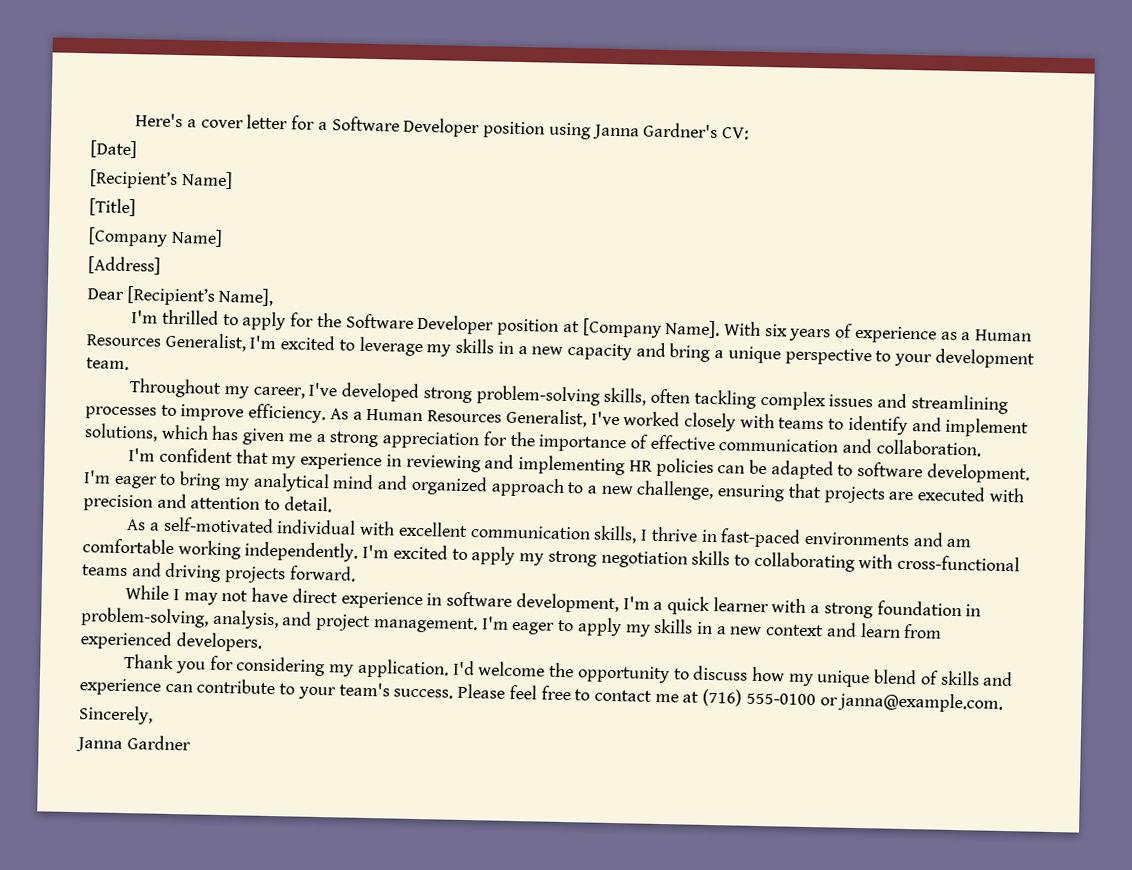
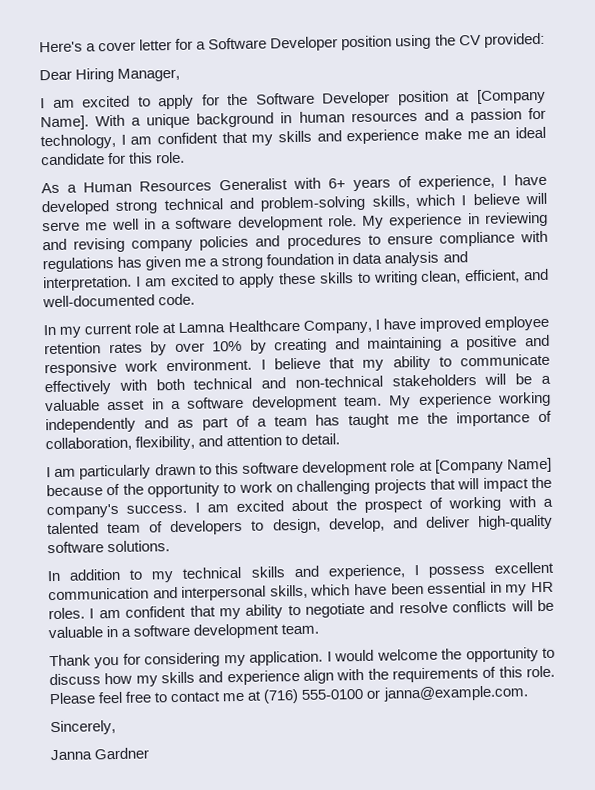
- Here's a cover letter for a Software Developer position using Janna Gardner's CV:
- [Date]
- [Recipient’s Name]
- [Title]
- [Company Name]
- [Address]
- Dear [Recipient’s Name],
- I'm thrilled to apply for the Software Developer position at [Company Name].
+ Here's a cover letter for a Software Developer position using the CV provided:
+ Dear Hiring Manager,
+ I am excited to apply for the Software Developer position at [Company Name].
- With six years of experience as a Human Resources Generalist, I'm excited to leverage my skills in a new capacity and bring a unique perspective to your development team.
- Throughout my career, I've developed strong problem-solving skills, often tackling complex issues and streamlining processes to improve efficiency. As a Human Resources Generalist, I've worked closely with teams to identify and implement solutions, which has given me a strong appreciation for the importance of effective communication and collaboration.
- I'm confident that my experience in reviewing and implementing HR policies can be adapted to software development. I'm eager to bring my analytical mind and organized approach to a new challenge, ensuring that projects are executed with precision and attention to detail.
- As a self-motivated individual with excellent communication skills, I thrive in fast-paced environments and am comfortable working independently. I'm excited to apply my strong negotiation skills to collaborating with cross-functional teams and driving projects forward.
- While I may not have direct experience in software development, I'm a quick learner with a strong foundation in problem-solving, analysis, and project management. I'm eager to apply my skills in a new context and learn from experienced developers.
+ With a unique background in human resources and a passion for technology, I am confident that my skills and experience make me an ideal candidate for this role.
+ As a Human Resources Generalist with 6+ years of experience, I have developed strong technical and problem-solving skills, which I believe will serve me well in a software development role. My experience in reviewing and revising company policies and procedures to ensure compliance with regulations has given me a strong foundation in data analysis and interpretation. I am excited to apply these skills to writing clean, efficient, and well-documented code.
+ In my current role at Lamna Healthcare Company, I have improved employee retention rates by over 10% by creating and maintaining a positive and responsive work environment. I believe that my ability to communicate effectively with both technical and non-technical stakeholders will be a valuable asset in a software development team. My experience working independently and as part of a team has taught me the importance of collaboration, flexibility, and attention to detail.
+ I am particularly drawn to this software development role at [Company Name] because of the opportunity to work on challenging projects that will impact the company's success. I am excited about the prospect of working with a talented team of developers to design, develop, and deliver high-quality software solutions.
+ In addition to my technical skills and experience, I possess excellent communication and interpersonal skills, which have been essential in my HR roles. I am confident that my ability to negotiate and resolve conflicts will be valuable in a software development team.
- I'd welcome the opportunity to discuss how my unique blend of skills and experience can contribute to your team's success.
+ I would welcome the opportunity to discuss how my skills and experience align with the requirements of this role.

